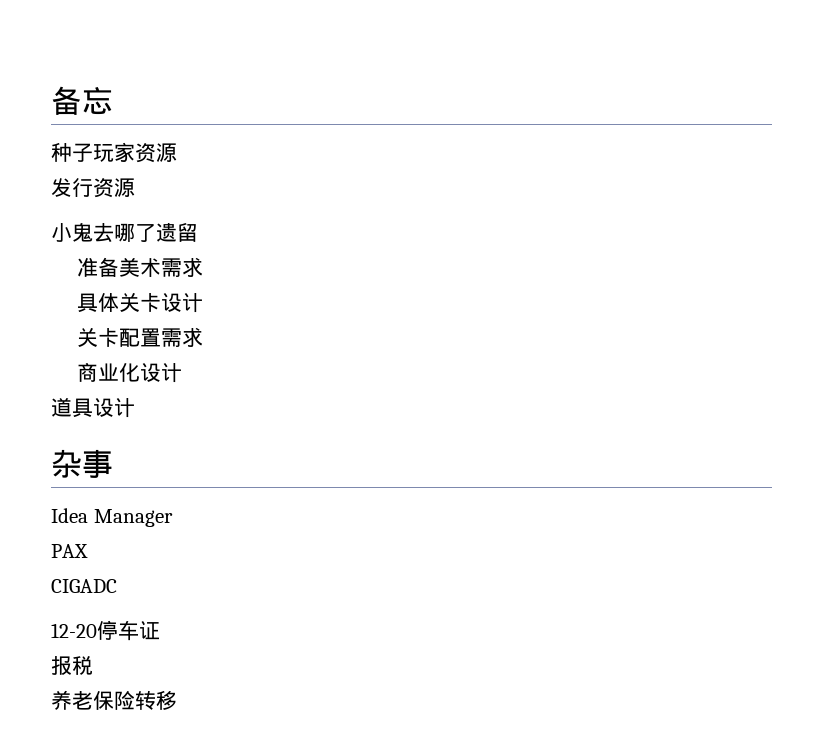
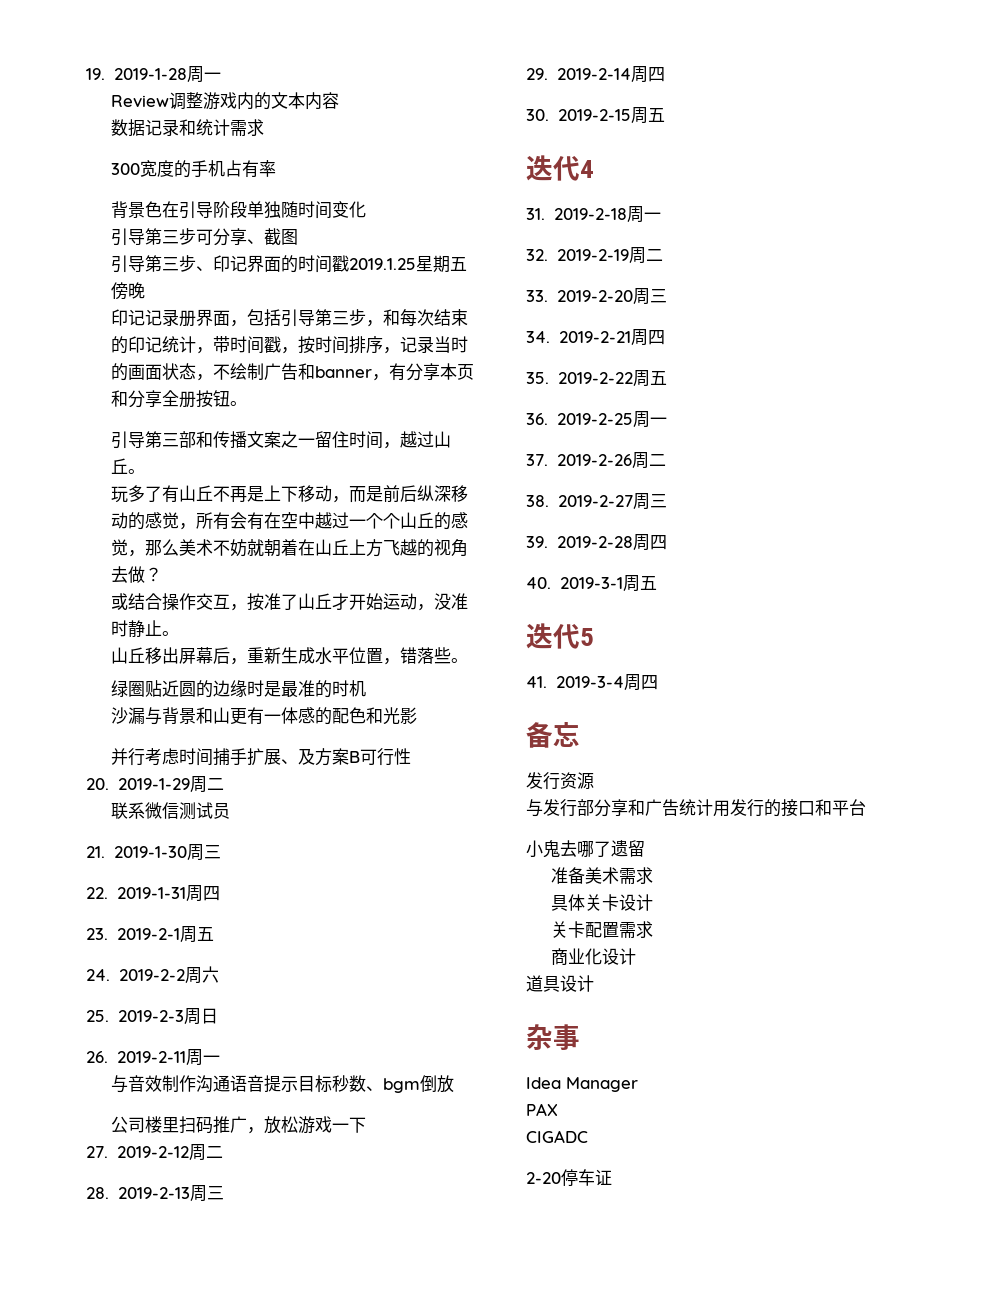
+ 19. 2019-1-28周一
+ Review调整游戏内的文本内容
+ 数据记录和统计需求
+ 300宽度的手机占有率
+ 背景色在引导阶段单独随时间变化
+ 引导第三步可分享、截图
+ 引导第三步、印记界面的时间戳2019.1.25星期五傍晚
+ 印记记录册界面，包括引导第三步，和每次结束的印记统计，带时间戳，按时间排序，记录当时的画面状态，不绘制广告和banner，有分享本页和分享全册按钮。
+ 引导第三部和传播文案之一留住时间，越过山丘。
+ 玩多了有山丘不再是上下移动，而是前后纵深移动的感觉，所有会有在空中越过一个个山丘的感觉，那么美术不妨就朝着在山丘上方飞越的视角去做？
+ 或结合操作交互，按准了山丘才开始运动，没准时静止。
+ 山丘移出屏幕后，重新生成水平位置，错落些。
+ 绿圈贴近圆的边缘时是最准的时机
+ 沙漏与背景和山更有一体感的配色和光影
+ 并行考虑时间捕手扩展、及方案B可行性
+ 20. 2019-1-29周二
+ 联系微信测试员
+ 21. 2019-1-30周三
+ 22. 2019-1-31周四
+ 23. 2019-2-1周五
+ 24. 2019-2-2周六
+ 25. 2019-2-3周日
+ 26. 2019-2-11周一
+ 与音效制作沟通语音提示目标秒数、bgm倒放
+ 公司楼里扫码推广，放松游戏一下
+ 27. 2019-2-12周二
+ 28. 2019-2-13周三
+ 29. 2019-2-14周四
+ 30. 2019-2-15周五
+ 迭代4
+ 31. 2019-2-18周一
+ 32. 2019-2-19周二
+ 33. 2019-2-20周三
+ 34. 2019-2-21周四
+ 35. 2019-2-22周五
+ 36. 2019-2-25周一
+ 37. 2019-2-26周二
+ 38. 2019-2-27周三
+ 39. 2019-2-28周四
+ 40. 2019-3-1周五
+ 迭代5
+ 41. 2019-3-4周四
  备忘
- 种子玩家资源
  发行资源
+ 与发行部分享和广告统计用发行的接口和平台
- 12-20停车证
+ 2-20停车证
- 报税
- 养老保险转移

